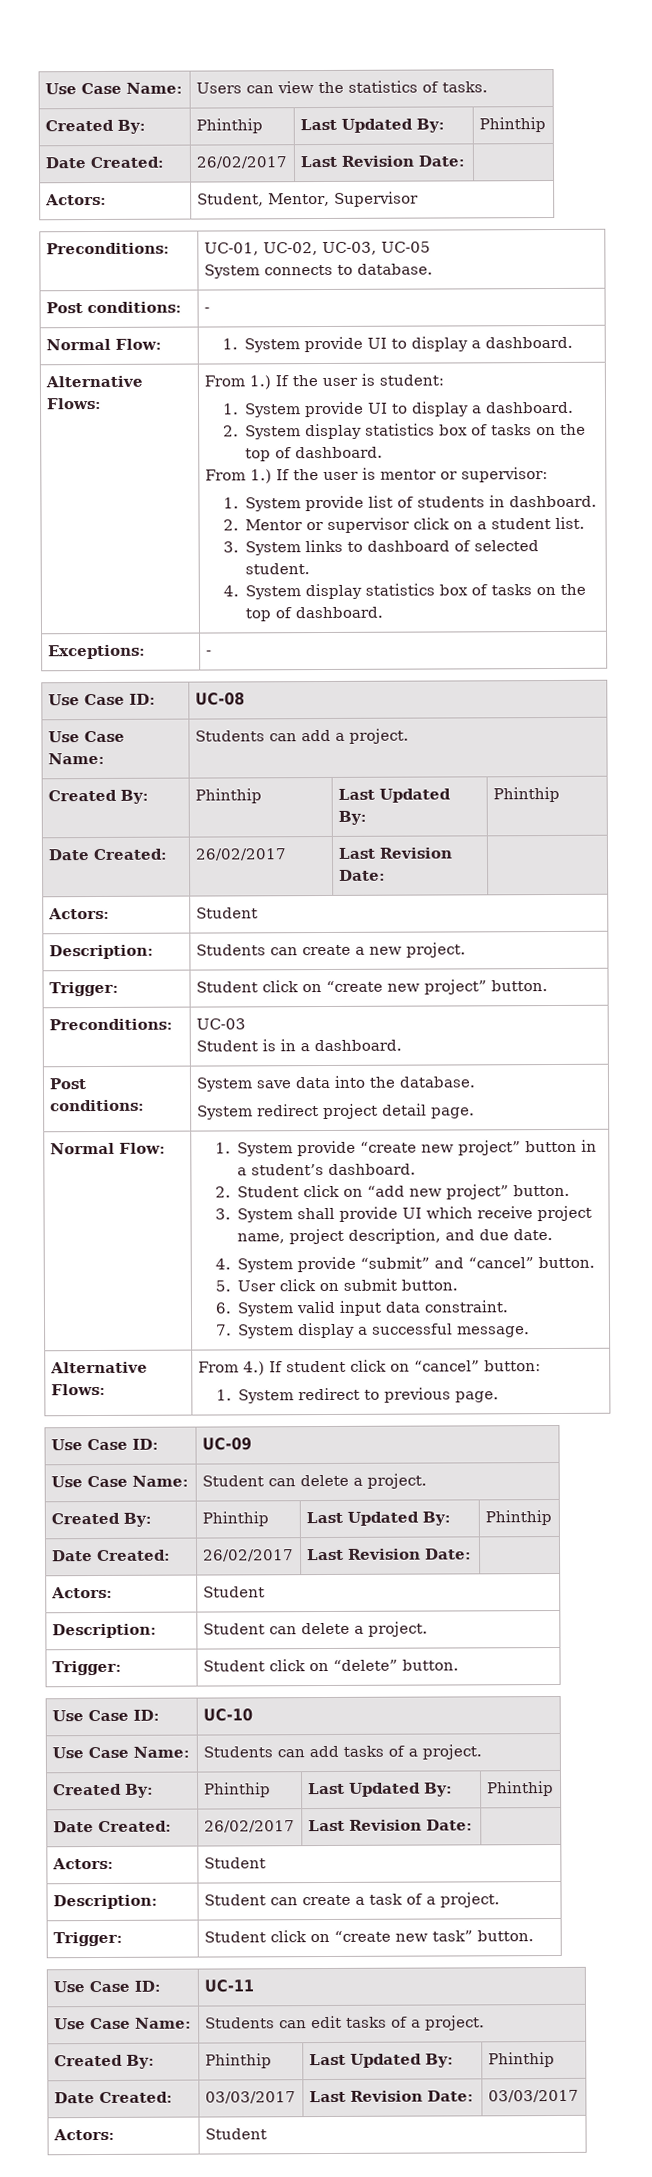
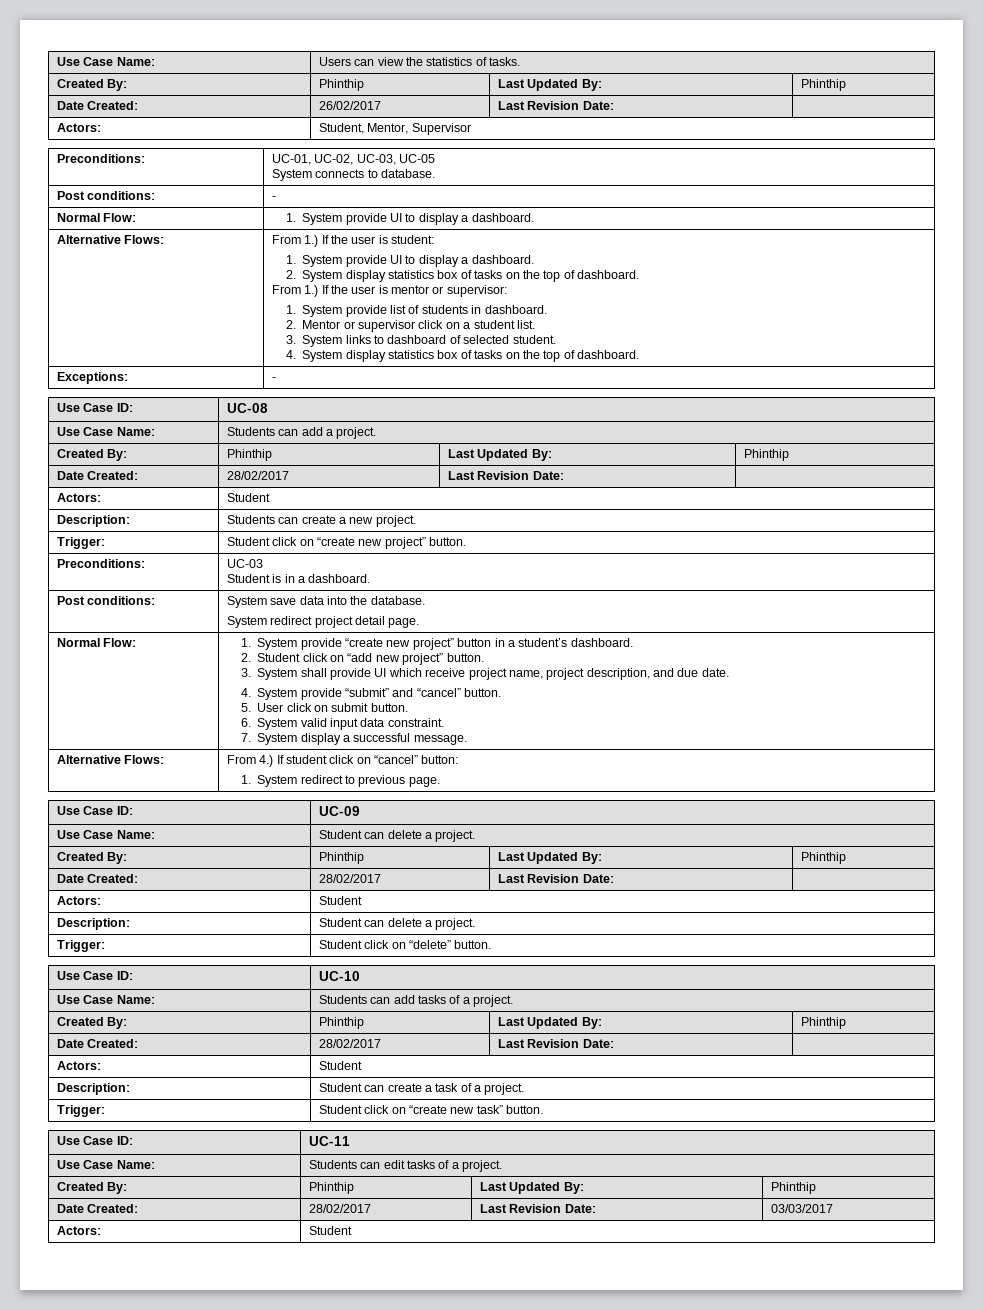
  Use Case Name: | Students can add a project.
  Created By: | Phinthip | Last Updated By: | Phinthip
- Date Created: | 26/02/2017 | Last Revision Date: |
+ Date Created: | 28/02/2017 | Last Revision Date: |
  Use Case Name: | Student can delete a project.
  Created By: | Phinthip | Last Updated By: | Phinthip
- Date Created: | 26/02/2017 | Last Revision Date: |
+ Date Created: | 28/02/2017 | Last Revision Date: |
  Use Case Name: | Students can add tasks of a project.
  Created By: | Phinthip | Last Updated By: | Phinthip
- Date Created: | 26/02/2017 | Last Revision Date: |
+ Date Created: | 28/02/2017 | Last Revision Date: |
- Date Created: | 03/03/2017 | Last Revision Date: | 03/03/2017
+ Date Created: | 28/02/2017 | Last Revision Date: | 03/03/2017

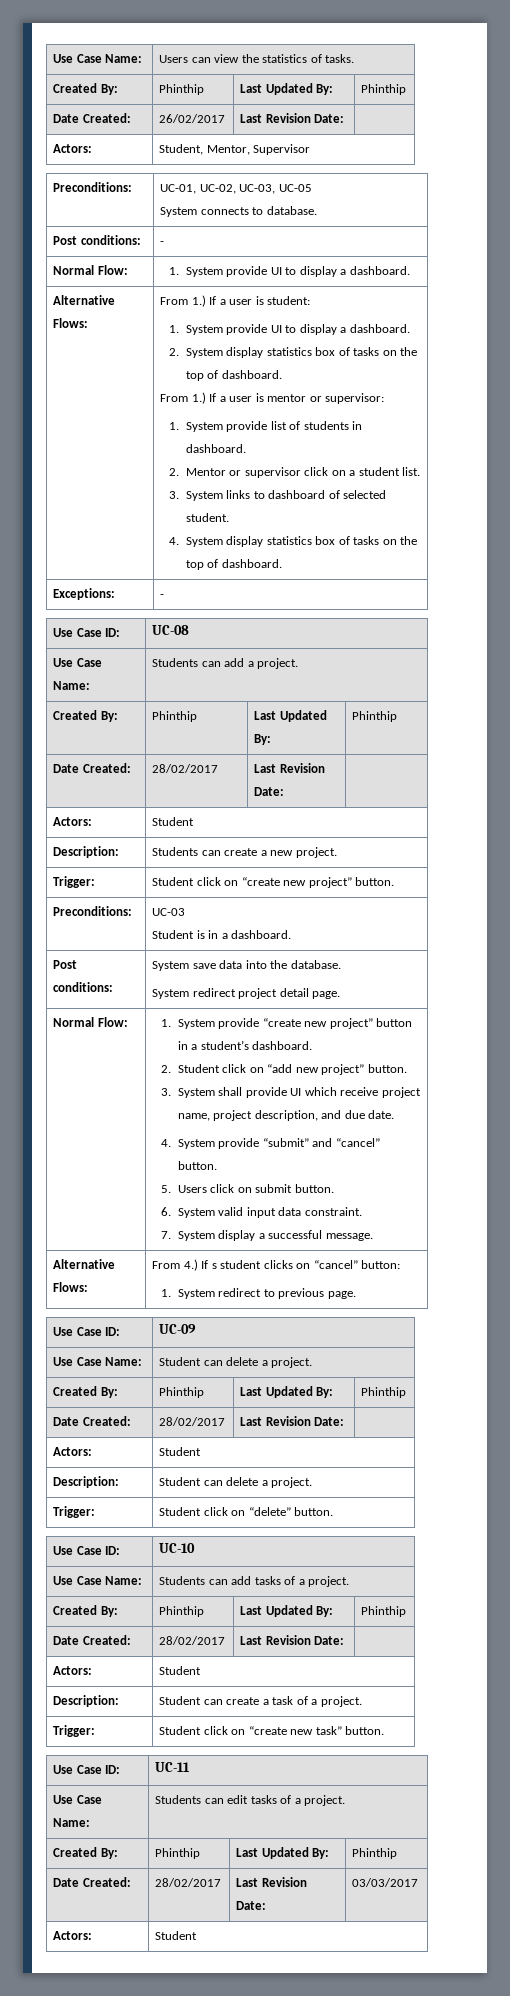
- From 1.) If the user is student:
+ From 1.) If a user is student:
- From 1.) If the user is mentor or supervisor:
+ From 1.) If a user is mentor or supervisor:
- 5. User click on submit button.
+ 5. Users click on submit button.
- Alternative Flows: | From 4.) If student click on “cancel” button:
+ Alternative Flows: | From 4.) If s student clicks on “cancel” button:

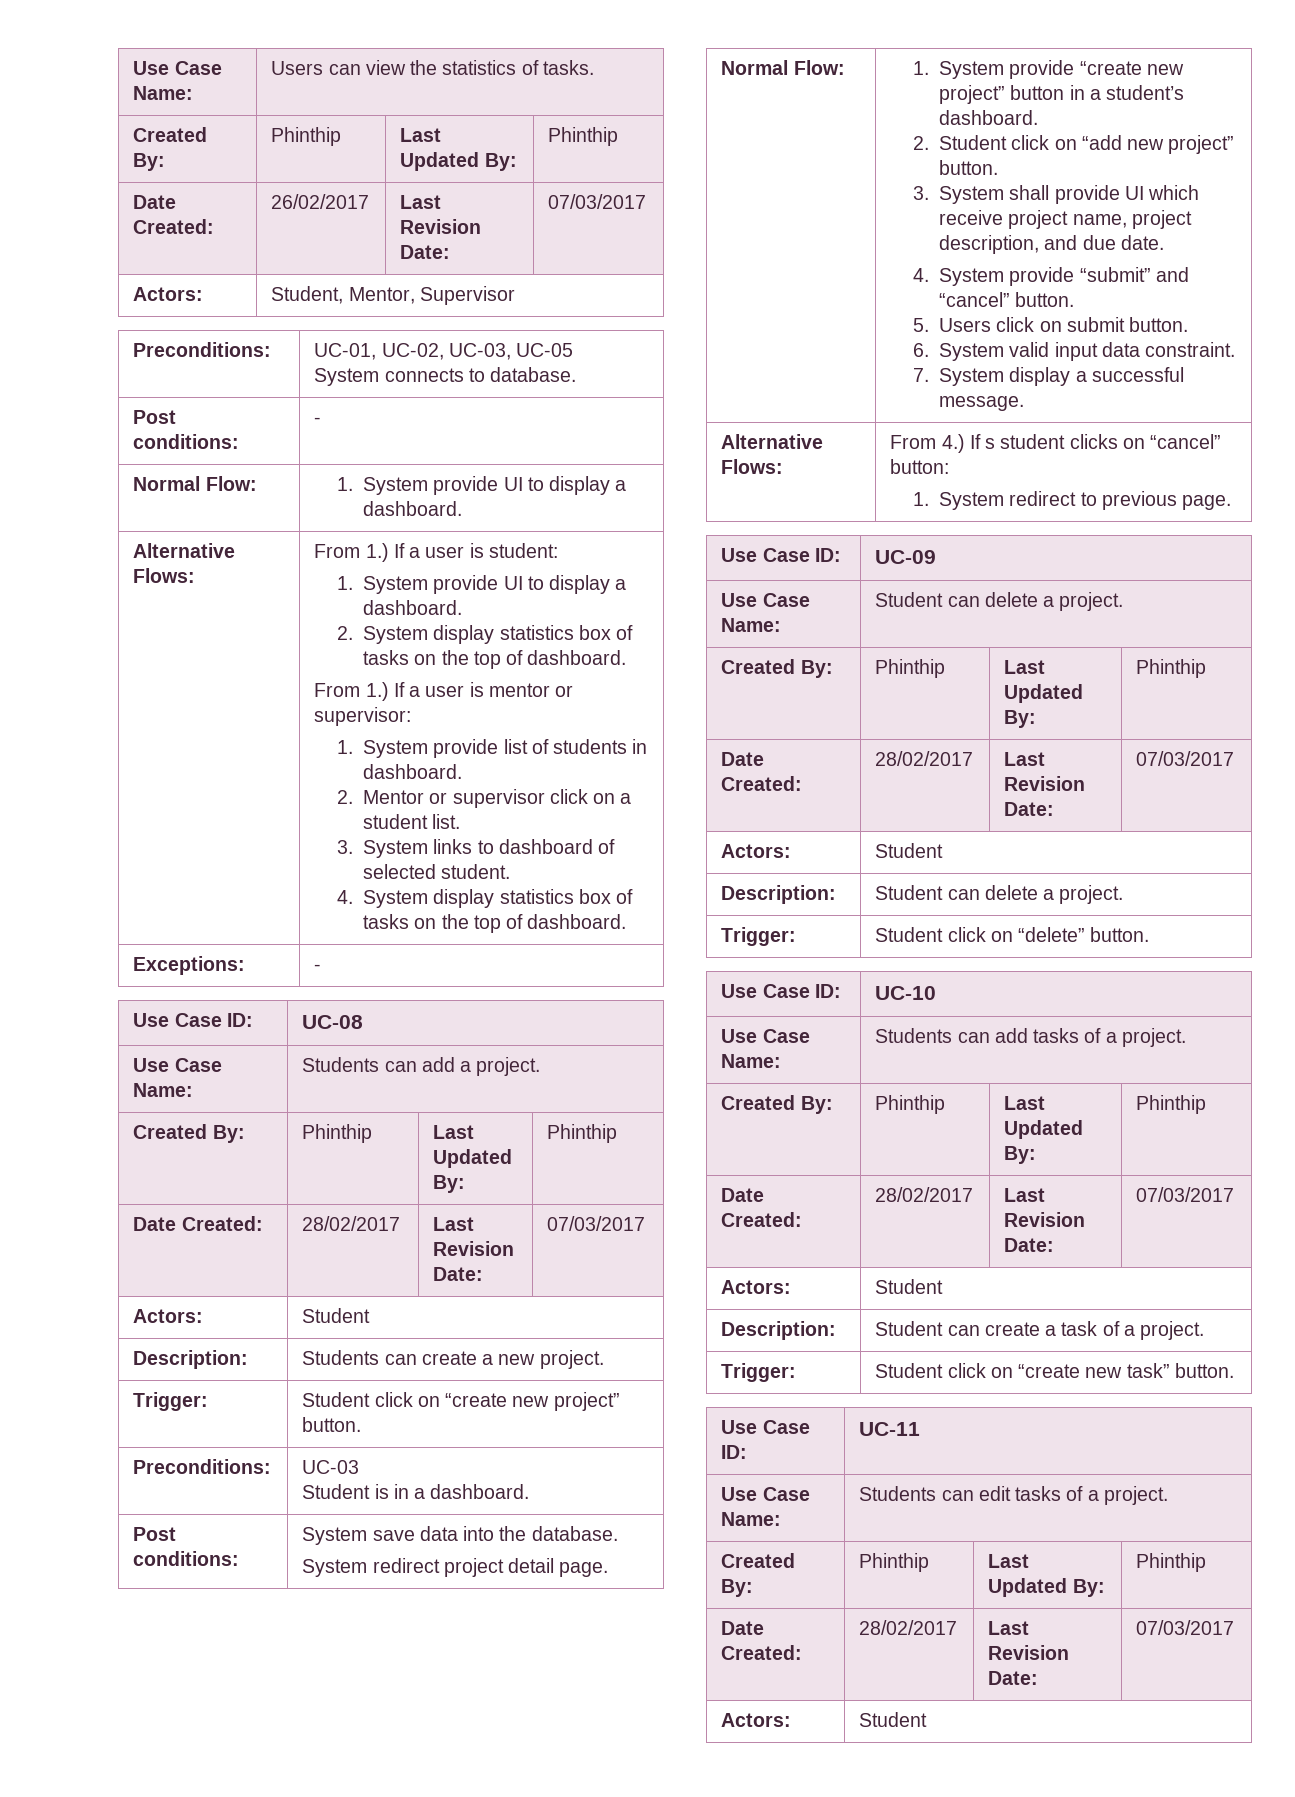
- Date Created: | 26/02/2017 | Last Revision Date: |
+ Date Created: | 26/02/2017 | Last Revision Date: | 07/03/2017
  Use Case Name: | Students can add a project.
  Created By: | Phinthip | Last Updated By: | Phinthip
- Date Created: | 28/02/2017 | Last Revision Date: |
+ Date Created: | 28/02/2017 | Last Revision Date: | 07/03/2017
  Use Case Name: | Student can delete a project.
  Created By: | Phinthip | Last Updated By: | Phinthip
- Date Created: | 28/02/2017 | Last Revision Date: |
+ Date Created: | 28/02/2017 | Last Revision Date: | 07/03/2017
  Use Case Name: | Students can add tasks of a project.
  Created By: | Phinthip | Last Updated By: | Phinthip
- Date Created: | 28/02/2017 | Last Revision Date: |
+ Date Created: | 28/02/2017 | Last Revision Date: | 07/03/2017
  Use Case Name: | Students can edit tasks of a project.
  Created By: | Phinthip | Last Updated By: | Phinthip
- Date Created: | 28/02/2017 | Last Revision Date: | 03/03/2017
+ Date Created: | 28/02/2017 | Last Revision Date: | 07/03/2017

